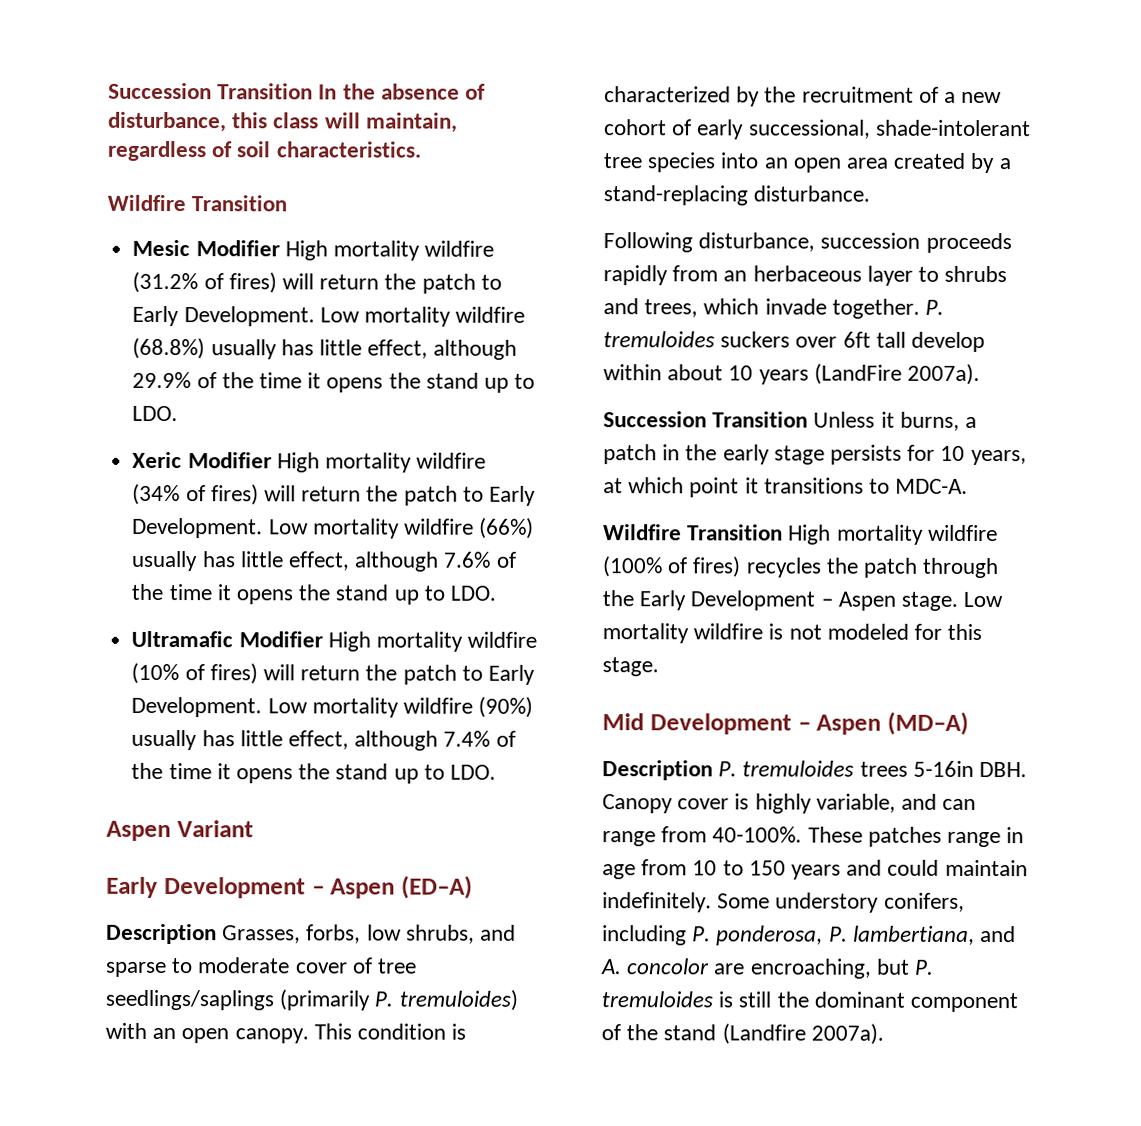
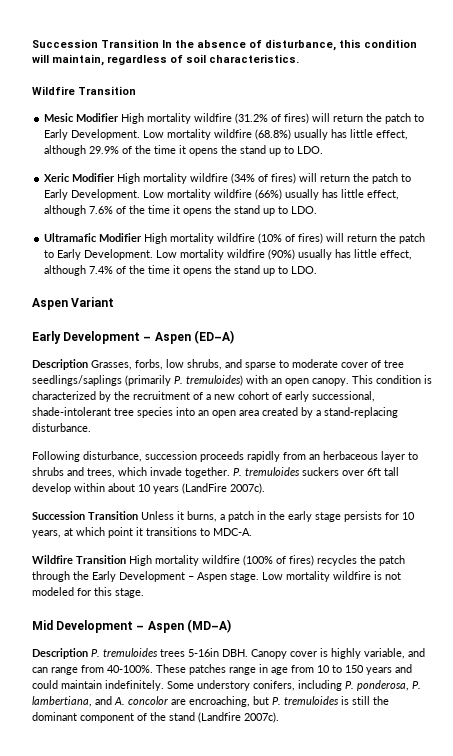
- Succession Transition In the absence of disturbance, this class will maintain, regardless of soil characteristics.
+ Succession Transition In the absence of disturbance, this condition will maintain, regardless of soil characteristics.
- P. tremuloides suckers over 6ft tall develop within about 10 years (LandFire 2007a).
+ P. tremuloides suckers over 6ft tall develop within about 10 years (LandFire 2007c).
- Some understory conifers, including P. ponderosa, P. lambertiana, and A. concolor are encroaching, but P. tremuloides is still the dominant component of the stand (Landfire 2007a).
+ Some understory conifers, including P. ponderosa, P. lambertiana, and A. concolor are encroaching, but P. tremuloides is still the dominant component of the stand (Landfire 2007c).

